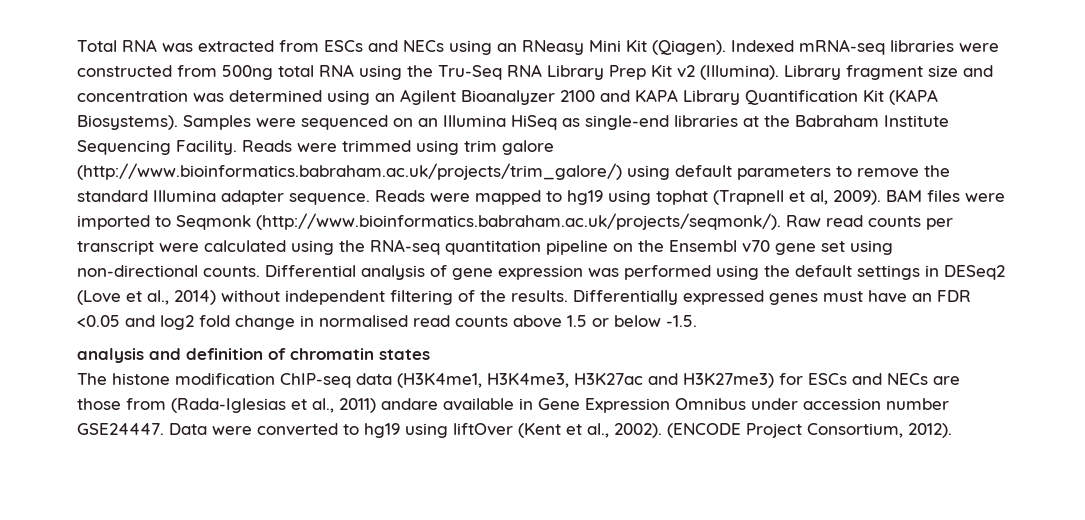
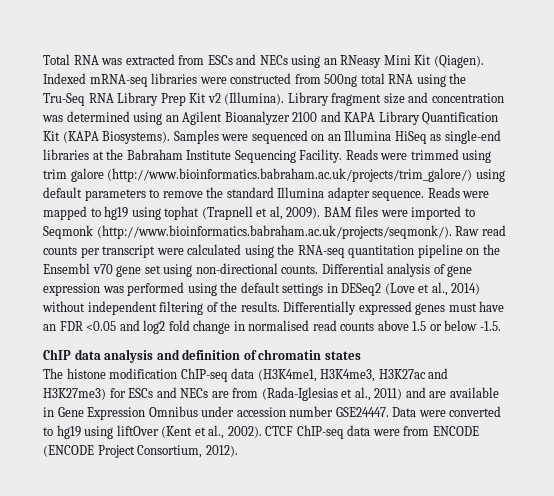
- analysis and definition of chromatin states
+ ChIP data analysis and definition of chromatin states
- The histone modification ChIP-seq data (H3K4me1, H3K4me3, H3K27ac and H3K27me3) for ESCs and NECs are those from (Rada-Iglesias et al., 2011) andare available in Gene Expression Omnibus under accession number GSE24447.
+ The histone modification ChIP-seq data (H3K4me1, H3K4me3, H3K27ac and H3K27me3) for ESCs and NECs are from (Rada-Iglesias et al., 2011) and are available in Gene Expression Omnibus under accession number GSE24447.
- (ENCODE Project Consortium, 2012).
+ CTCF ChIP-seq data were from ENCODE (ENCODE Project Consortium, 2012).

